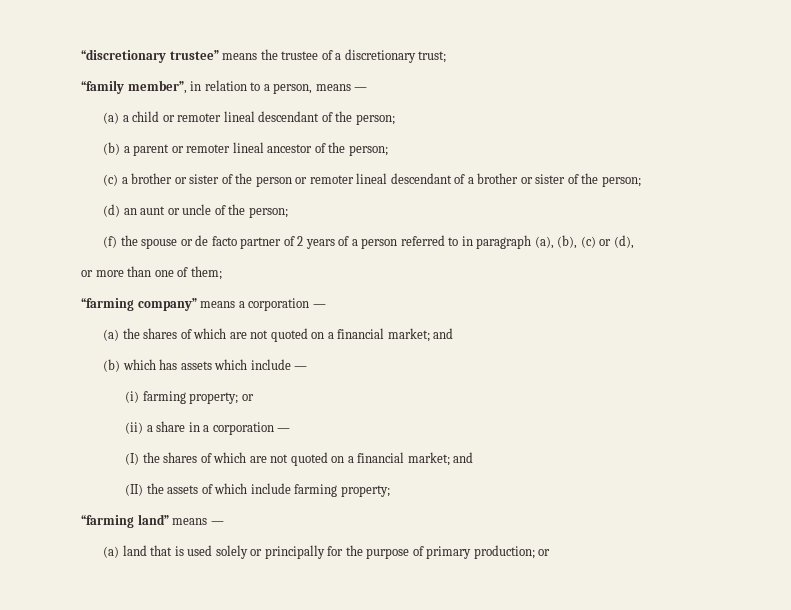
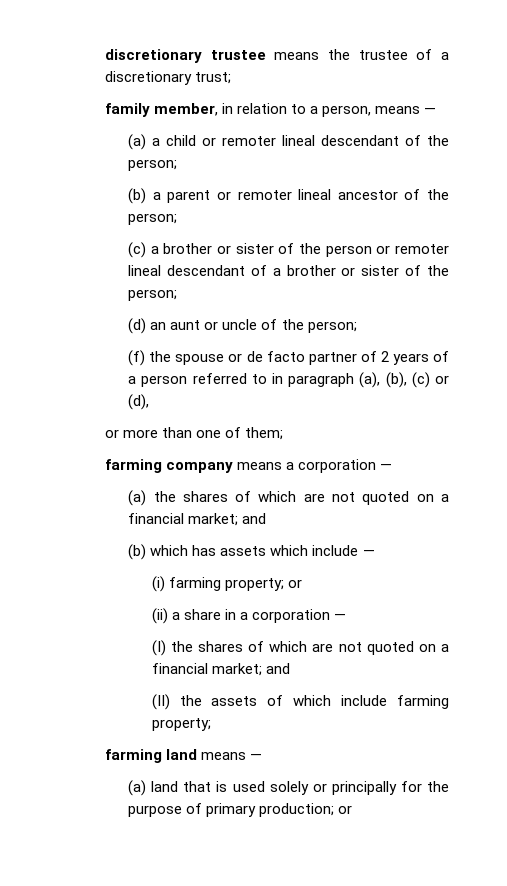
- “discretionary trustee” means the trustee of a discretionary trust;
+ discretionary trustee means the trustee of a discretionary trust;
- “family member”, in relation to a person, means —
+ family member, in relation to a person, means —
- “farming company” means a corporation —
+ farming company means a corporation —
- “farming land” means —
+ farming land means —

